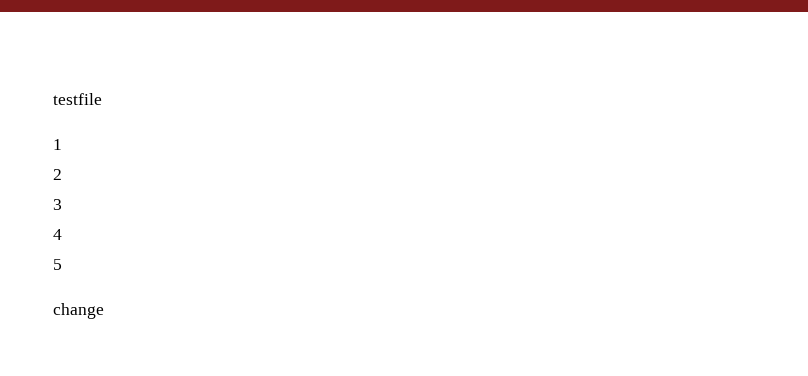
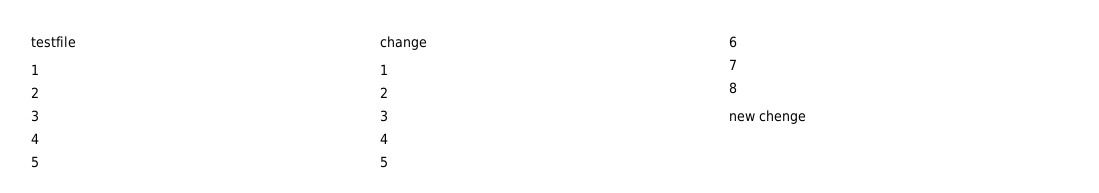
  change
+ 1
+ 2
+ 3
+ 4
+ 5
+ 6
+ 7
+ 8
+ new chenge

